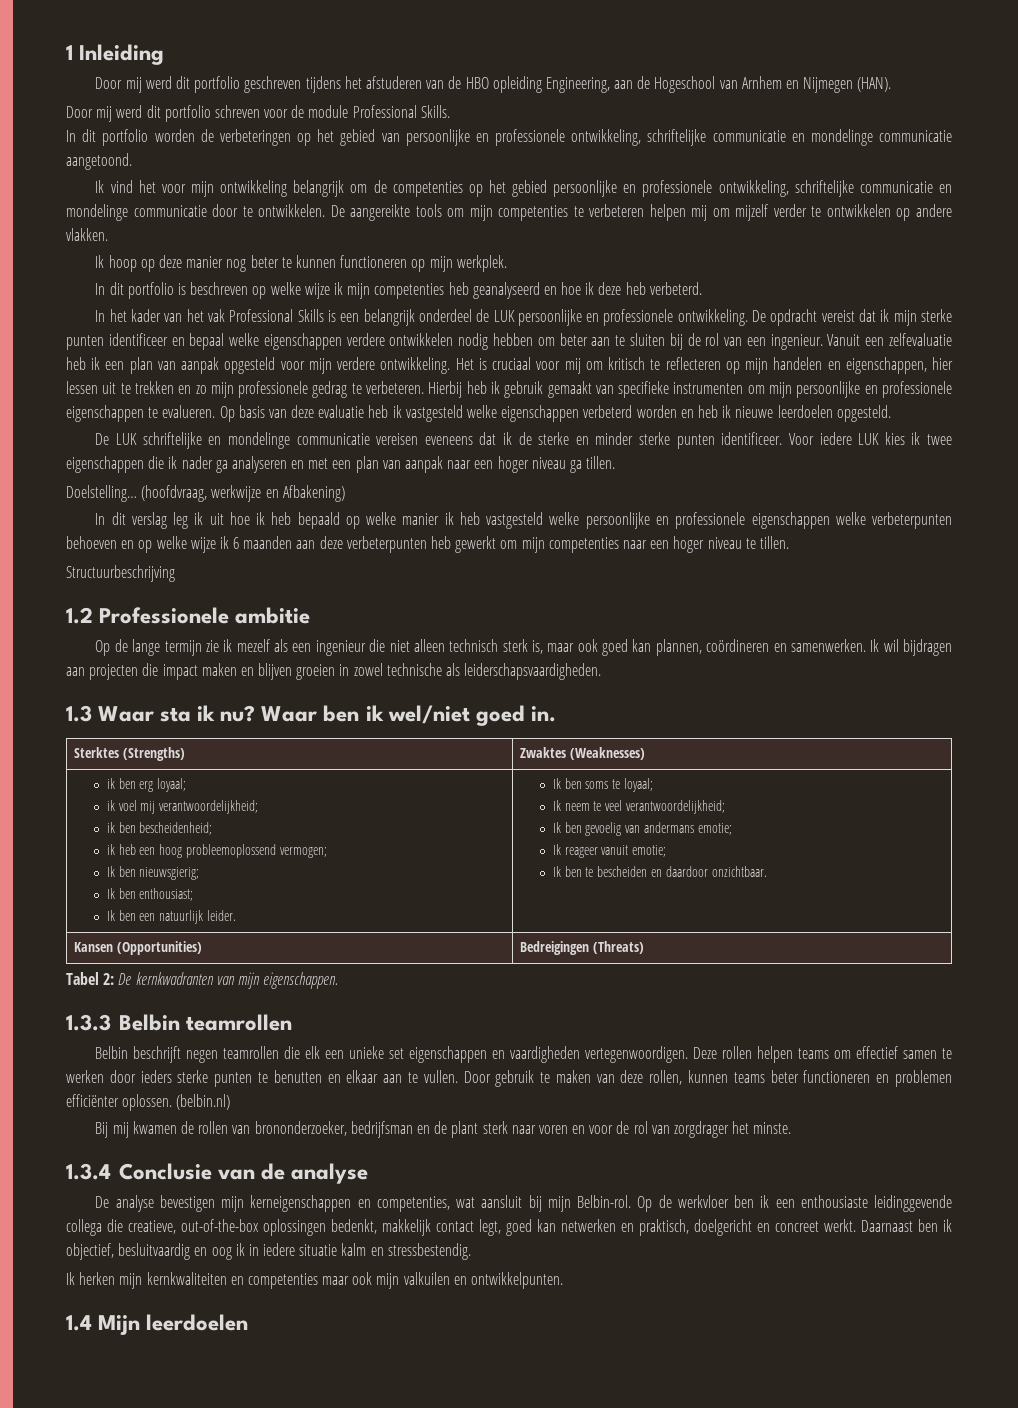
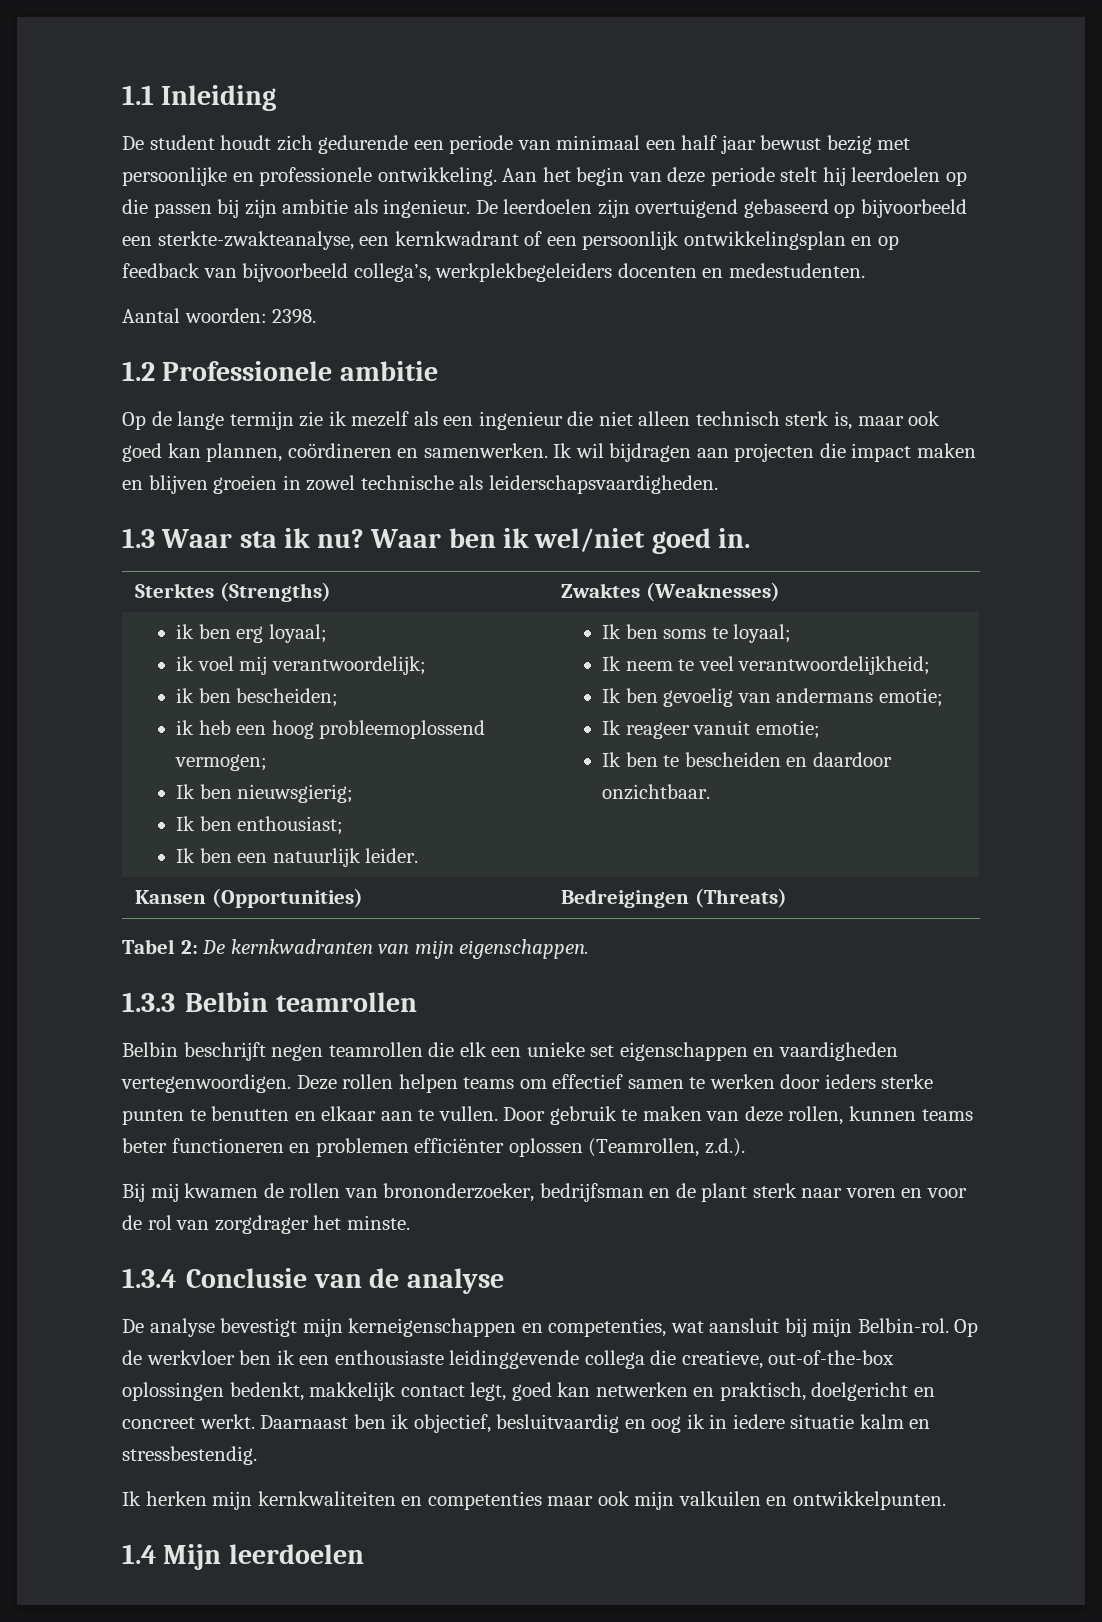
- 1 Inleiding
+ 1.1 Inleiding
- Door mij werd dit portfolio geschreven tijdens het afstuderen van de HBO opleiding Engineering, aan de Hogeschool van Arnhem en Nijmegen (HAN).
- Door mij werd dit portfolio schreven voor de module Professional Skills.
- In dit portfolio worden de verbeteringen op het gebied van persoonlijke en professionele ontwikkeling, schriftelijke communicatie en mondelinge communicatie aangetoond.
- Ik vind het voor mijn ontwikkeling belangrijk om de competenties op het gebied persoonlijke en professionele ontwikkeling, schriftelijke communicatie en mondelinge communicatie door te ontwikkelen. De aangereikte tools om mijn competenties te verbeteren helpen mij om mijzelf verder te ontwikkelen op andere vlakken.
- Ik hoop op deze manier nog beter te kunnen functioneren op mijn werkplek.
- In dit portfolio is beschreven op welke wijze ik mijn competenties heb geanalyseerd en hoe ik deze heb verbeterd.
- In het kader van het vak Professional Skills is een belangrijk onderdeel de LUK persoonlijke en professionele ontwikkeling. De opdracht vereist dat ik mijn sterke punten identificeer en bepaal welke eigenschappen verdere ontwikkelen nodig hebben om beter aan te sluiten bij de rol van een ingenieur. Vanuit een zelfevaluatie heb ik een plan van aanpak opgesteld voor mijn verdere ontwikkeling. Het is cruciaal voor mij om kritisch te reflecteren op mijn handelen en eigenschappen, hier lessen uit te trekken en zo mijn professionele gedrag te verbeteren. Hierbij heb ik gebruik gemaakt van specifieke instrumenten om mijn persoonlijke en professionele eigenschappen te evalueren. Op basis van deze evaluatie heb ik vastgesteld welke eigenschappen verbeterd worden en heb ik nieuwe leerdoelen opgesteld.
- De LUK schriftelijke en mondelinge communicatie vereisen eveneens dat ik de sterke en minder sterke punten identificeer. Voor iedere LUK kies ik twee eigenschappen die ik nader ga analyseren en met een plan van aanpak naar een hoger niveau ga tillen.
- Doelstelling… (hoofdvraag, werkwijze en Afbakening)
- In dit verslag leg ik uit hoe ik heb bepaald op welke manier ik heb vastgesteld welke persoonlijke en professionele eigenschappen welke verbeterpunten behoeven en op welke wijze ik 6 maanden aan deze verbeterpunten heb gewerkt om mijn competenties naar een hoger niveau te tillen.
- Structuurbeschrijving
+ De student houdt zich gedurende een periode van minimaal een half jaar bewust bezig met persoonlijke en professionele ontwikkeling. Aan het begin van deze periode stelt hij leerdoelen op die passen bij zijn ambitie als ingenieur. De leerdoelen zijn overtuigend gebaseerd op bijvoorbeeld een sterkte-zwakteanalyse, een kernkwadrant of een persoonlijk ontwikkelingsplan en op feedback van bijvoorbeeld collega’s, werkplekbegeleiders docenten en medestudenten.
+ Aantal woorden: 2398.
- ik voel mij verantwoordelijkheid;
- ik ben bescheidenheid;
+ ik voel mij verantwoordelijk;
+ ik ben bescheiden;
- Door gebruik te maken van deze rollen, kunnen teams beter functioneren en problemen efficiënter oplossen. (belbin.nl)
+ Door gebruik te maken van deze rollen, kunnen teams beter functioneren en problemen efficiënter oplossen (Teamrollen, z.d.).
- De analyse bevestigen mijn kerneigenschappen en competenties, wat aansluit bij mijn Belbin-rol.
+ De analyse bevestigt mijn kerneigenschappen en competenties, wat aansluit bij mijn Belbin-rol.

